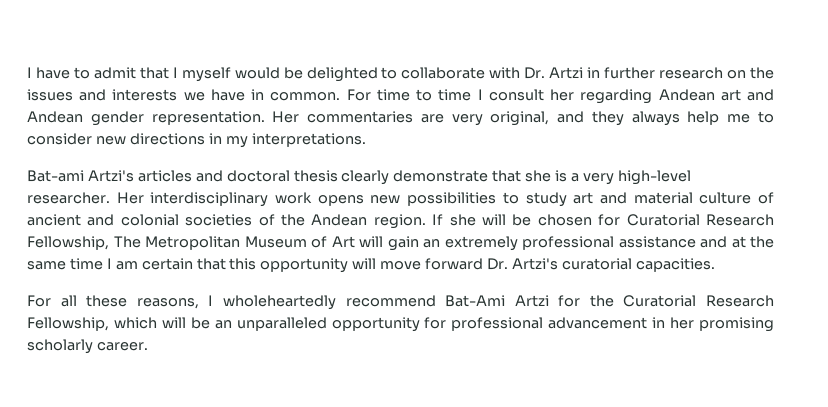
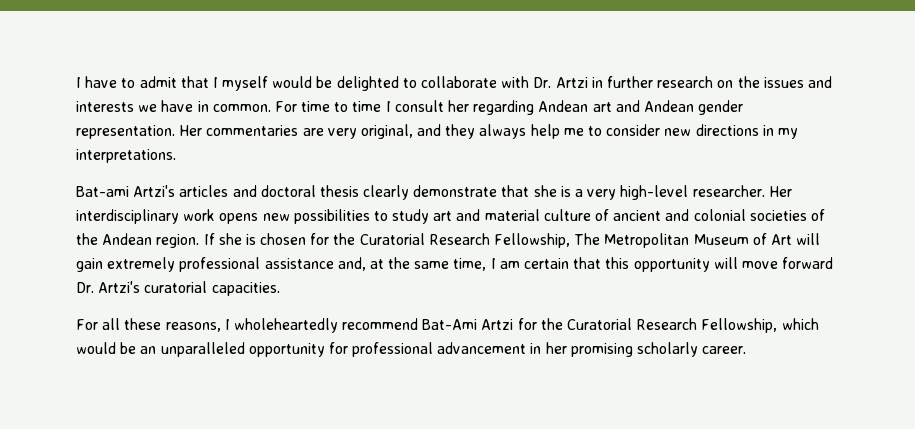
- If she will be chosen for Curatorial Research Fellowship, The Metropolitan Museum of Art will gain an extremely professional assistance and at the same time I am certain that this opportunity will move forward Dr. Artzi's curatorial capacities.
+ If she is chosen for the Curatorial Research Fellowship, The Metropolitan Museum of Art will gain extremely professional assistance and, at the same time, I am certain that this opportunity will move forward Dr. Artzi's curatorial capacities.
- For all these reasons, I wholeheartedly recommend Bat-Ami Artzi for the Curatorial Research Fellowship, which will be an unparalleled opportunity for professional advancement in her promising scholarly career.
+ For all these reasons, I wholeheartedly recommend Bat-Ami Artzi for the Curatorial Research Fellowship, which would be an unparalleled opportunity for professional advancement in her promising scholarly career.

